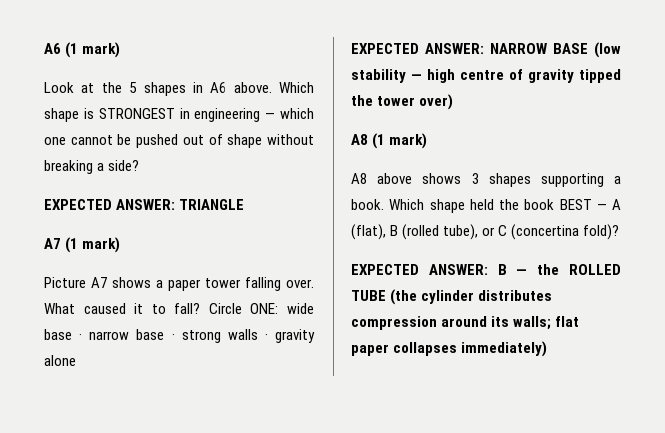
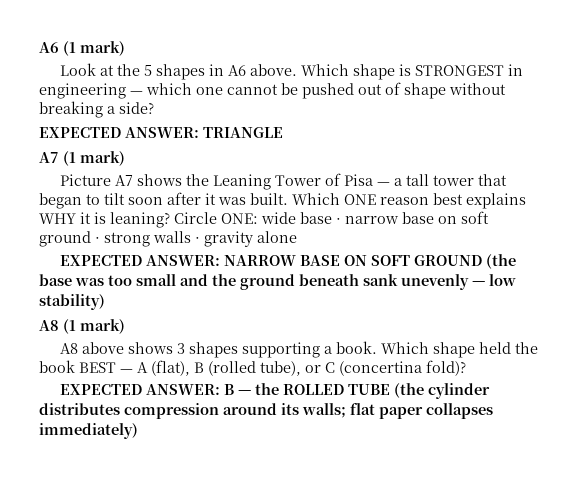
- Picture A7 shows a paper tower falling over. What caused it to fall?
+ Picture A7 shows the Leaning Tower of Pisa — a tall tower that began to tilt soon after it was built. Which ONE reason best explains WHY it is leaning?
- Circle ONE: wide base · narrow base · strong walls · gravity alone
+ Circle ONE: wide base · narrow base on soft ground · strong walls · gravity alone
- EXPECTED ANSWER: NARROW BASE (low stability — high centre of gravity tipped the tower over)
+ EXPECTED ANSWER: NARROW BASE ON SOFT GROUND (the base was too small and the ground beneath sank unevenly — low stability)

